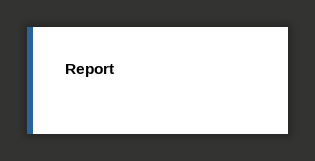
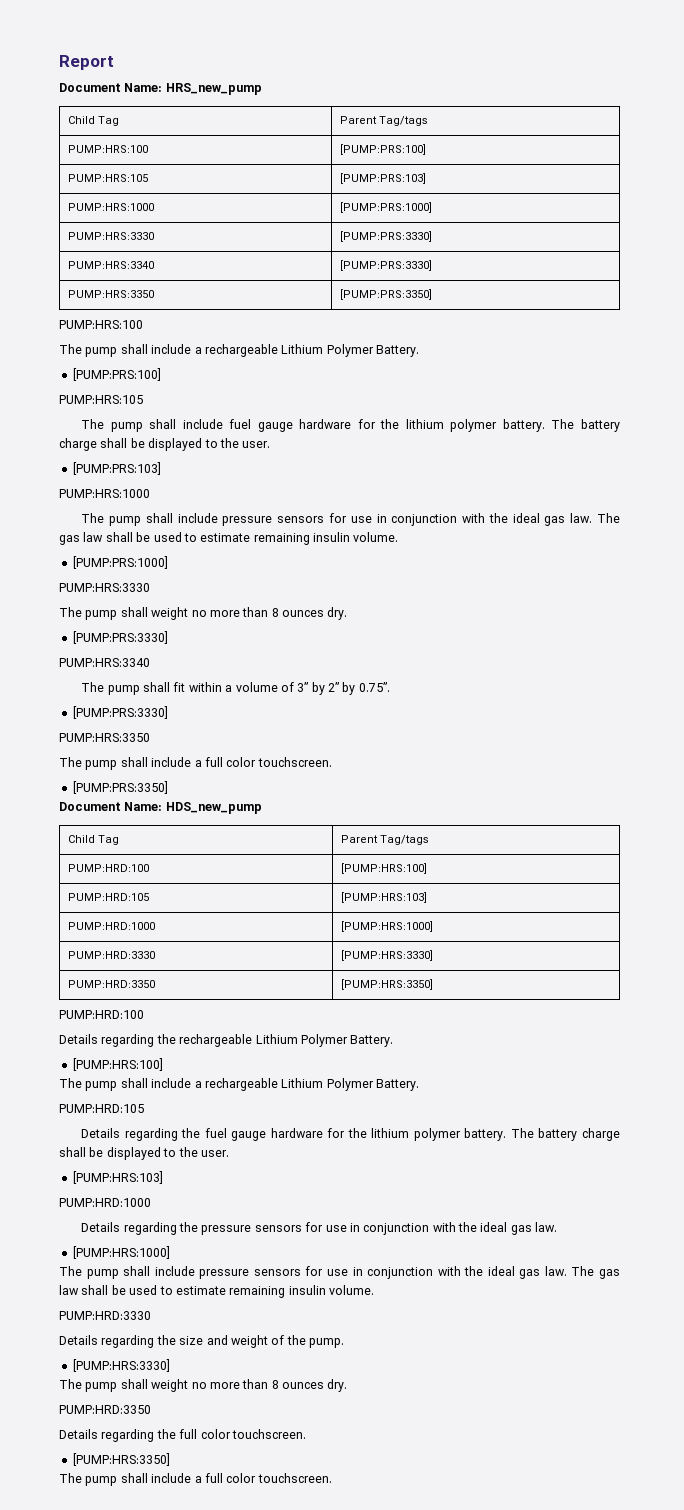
+ Document Name: HRS_new_pump
+ Child Tag | Parent Tag/tags
+ PUMP:HRS:100 | [PUMP:PRS:100]
+ PUMP:HRS:105 | [PUMP:PRS:103]
+ PUMP:HRS:1000 | [PUMP:PRS:1000]
+ PUMP:HRS:3330 | [PUMP:PRS:3330]
+ PUMP:HRS:3340 | [PUMP:PRS:3330]
+ PUMP:HRS:3350 | [PUMP:PRS:3350]
+ PUMP:HRS:100
+ The pump shall include a rechargeable Lithium Polymer Battery.
+ [PUMP:PRS:100]
+ PUMP:HRS:105
+ The pump shall include fuel gauge hardware for the lithium polymer battery. The battery charge shall be displayed to the user.
+ [PUMP:PRS:103]
+ PUMP:HRS:1000
+ The pump shall include pressure sensors for use in conjunction with the ideal gas law. The gas law shall be used to estimate remaining insulin volume.
+ [PUMP:PRS:1000]
+ PUMP:HRS:3330
+ The pump shall weight no more than 8 ounces dry.
+ [PUMP:PRS:3330]
+ PUMP:HRS:3340
+ The pump shall fit within a volume of 3” by 2” by 0.75”.
+ [PUMP:PRS:3330]
+ PUMP:HRS:3350
+ The pump shall include a full color touchscreen.
+ [PUMP:PRS:3350]
+ Document Name: HDS_new_pump
+ Child Tag | Parent Tag/tags
+ PUMP:HRD:100 | [PUMP:HRS:100]
+ PUMP:HRD:105 | [PUMP:HRS:103]
+ PUMP:HRD:1000 | [PUMP:HRS:1000]
+ PUMP:HRD:3330 | [PUMP:HRS:3330]
+ PUMP:HRD:3350 | [PUMP:HRS:3350]
+ PUMP:HRD:100
+ Details regarding the rechargeable Lithium Polymer Battery.
+ [PUMP:HRS:100]
+ The pump shall include a rechargeable Lithium Polymer Battery.
+ PUMP:HRD:105
+ Details regarding the fuel gauge hardware for the lithium polymer battery. The battery charge shall be displayed to the user.
+ [PUMP:HRS:103]
+ PUMP:HRD:1000
+ Details regarding the pressure sensors for use in conjunction with the ideal gas law.
+ [PUMP:HRS:1000]
+ The pump shall include pressure sensors for use in conjunction with the ideal gas law. The gas law shall be used to estimate remaining insulin volume.
+ PUMP:HRD:3330
+ Details regarding the size and weight of the pump.
+ [PUMP:HRS:3330]
+ The pump shall weight no more than 8 ounces dry.
+ PUMP:HRD:3350
+ Details regarding the full color touchscreen.
+ [PUMP:HRS:3350]
+ The pump shall include a full color touchscreen.

